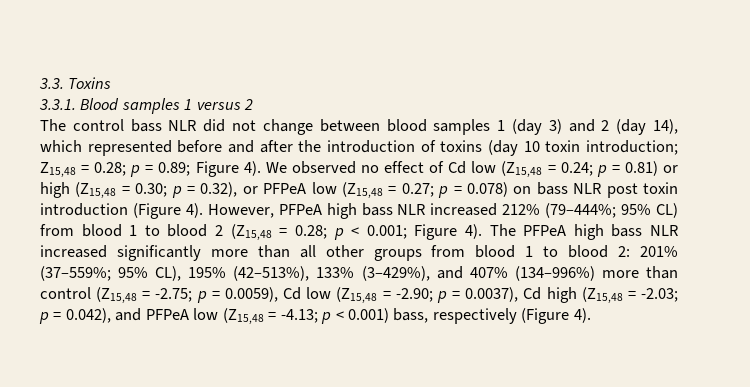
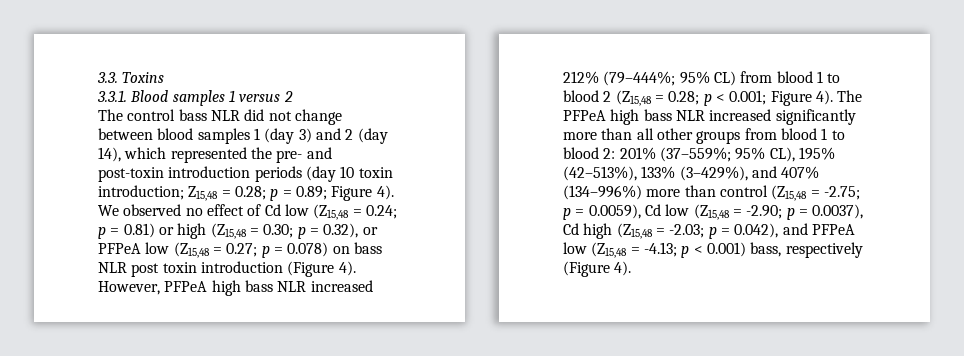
- The control bass NLR did not change between blood samples 1 (day 3) and 2 (day 14), which represented before and after the introduction of toxins (day 10 toxin introduction; Z15,48 = 0.28; p = 0.89; Figure 4).
+ The control bass NLR did not change between blood samples 1 (day 3) and 2 (day 14), which represented the pre- and post-toxin introduction periods (day 10 toxin introduction; Z15,48 = 0.28; p = 0.89; Figure 4).

